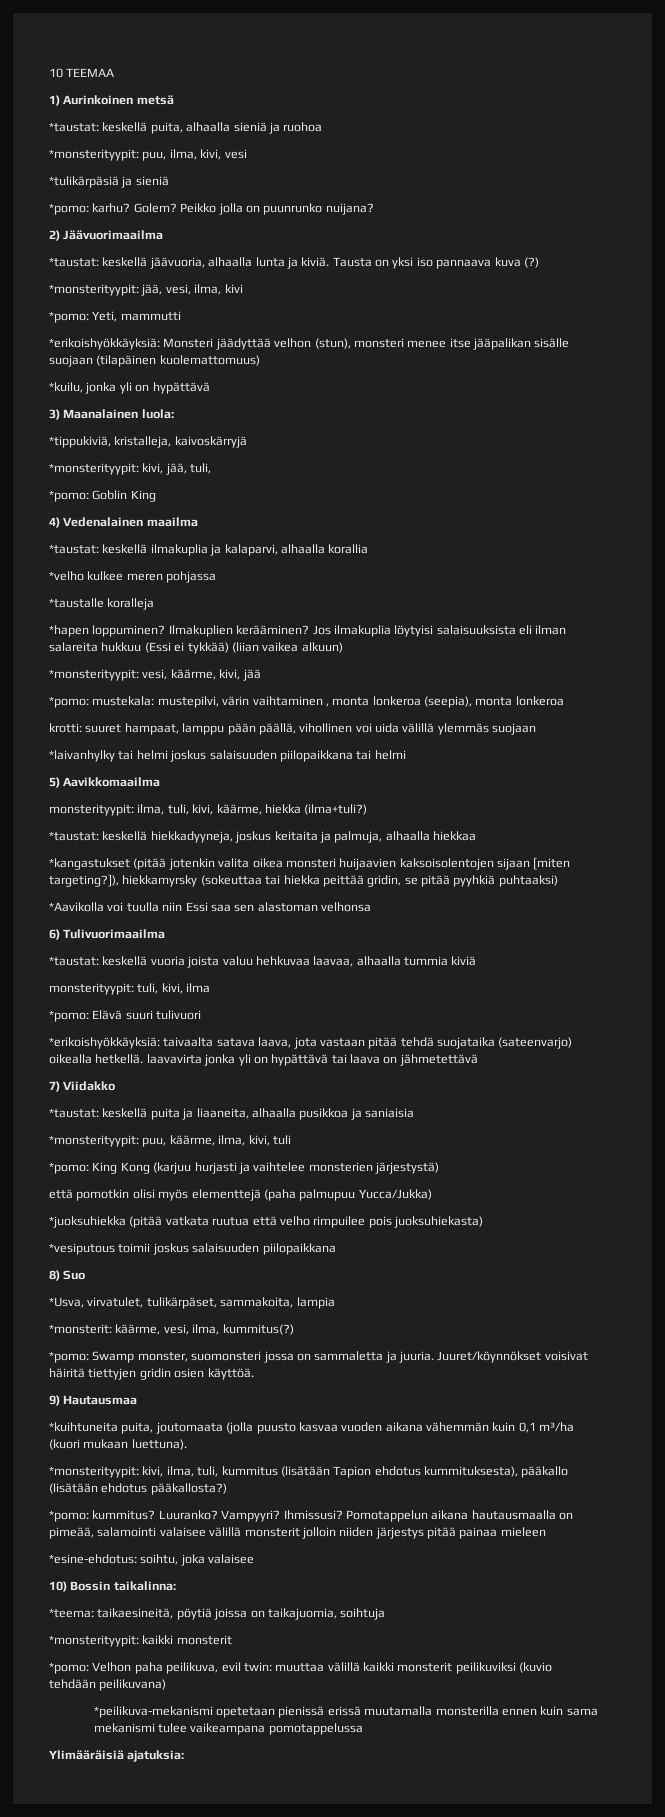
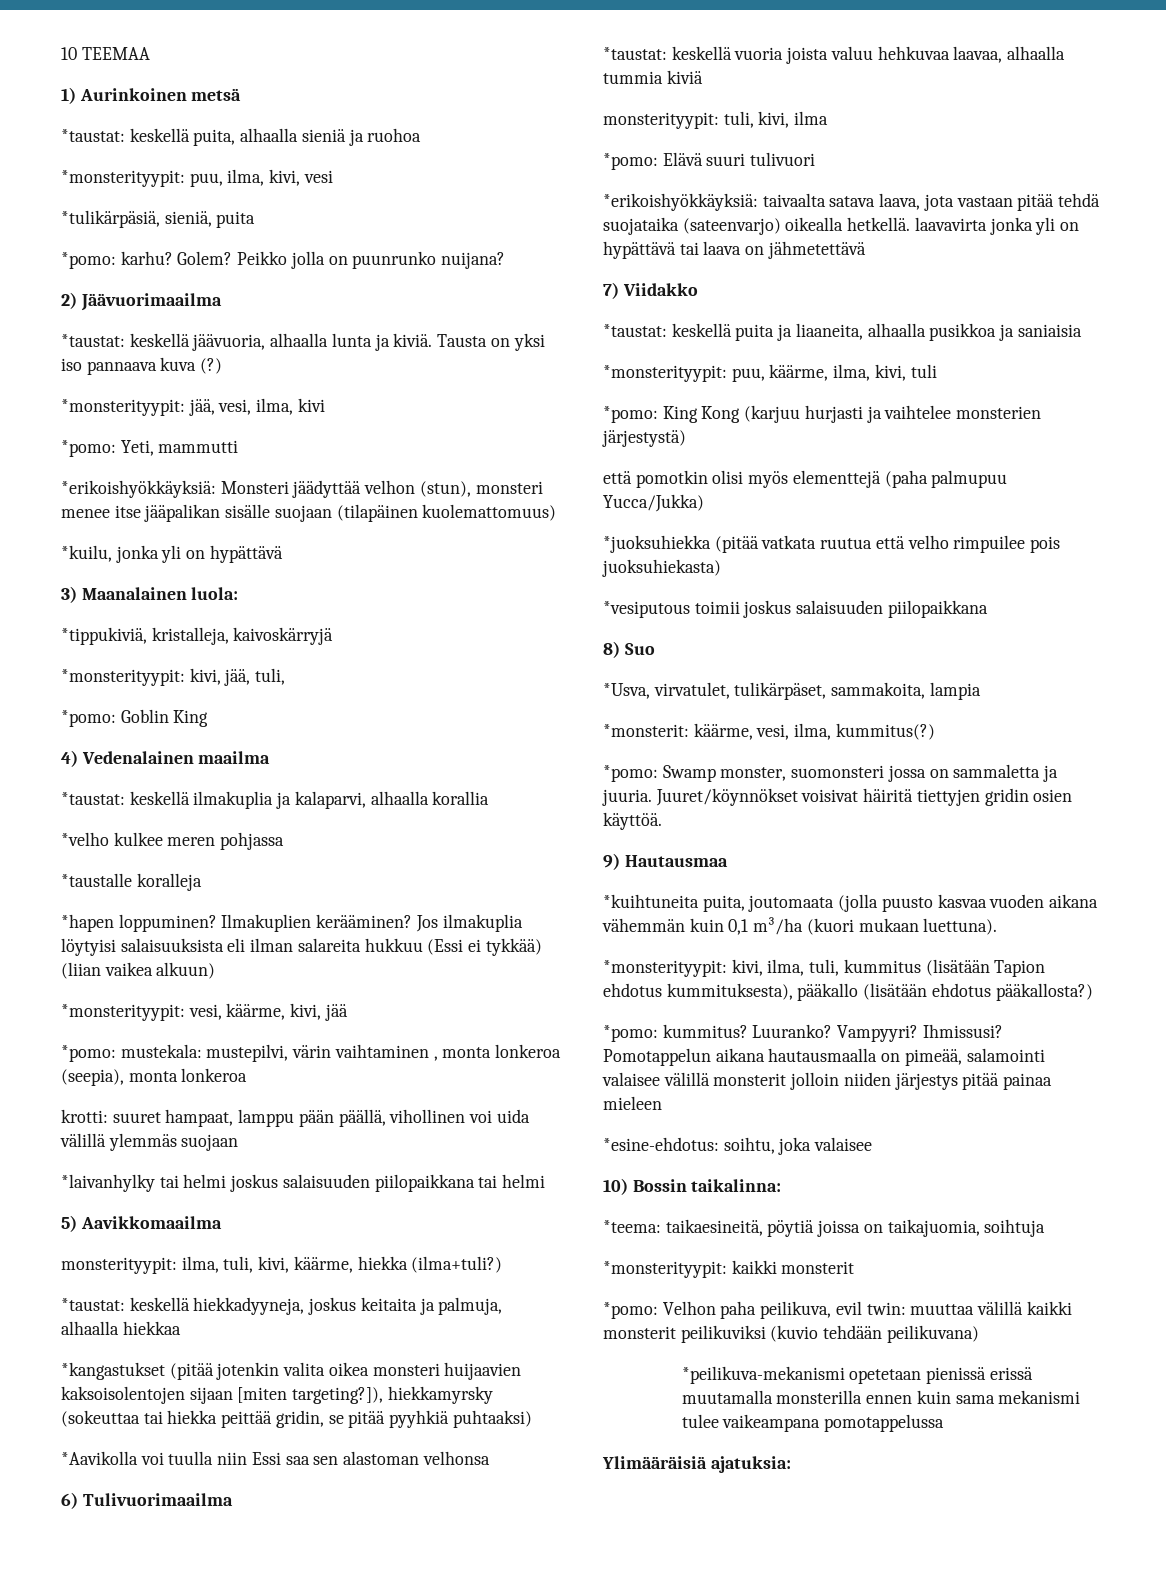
- *tulikärpäsiä ja sieniä
+ *tulikärpäsiä, sieniä, puita

